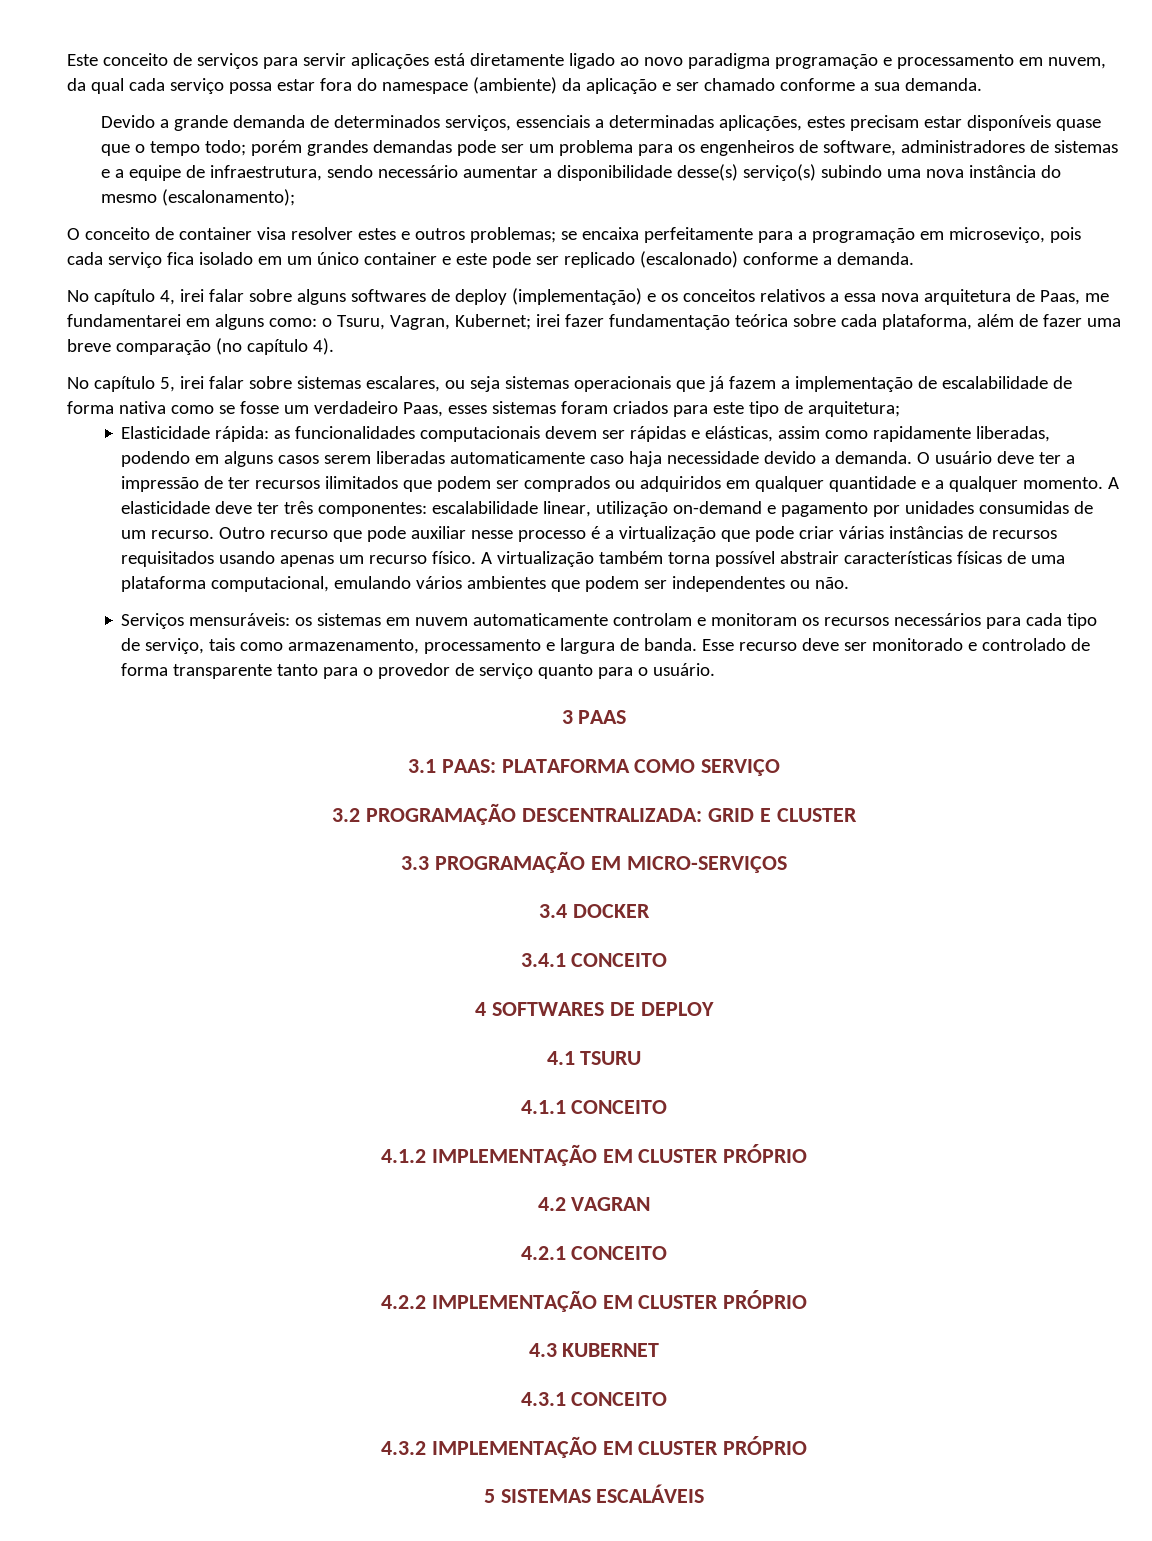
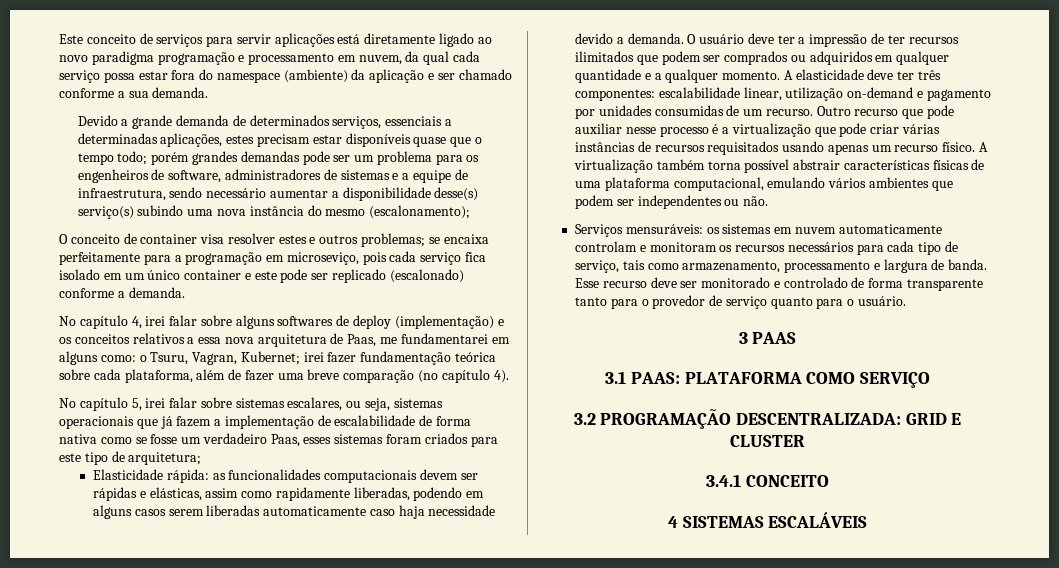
- No capítulo 5, irei falar sobre sistemas escalares, ou seja sistemas operacionais que já fazem a implementação de escalabilidade de forma nativa como se fosse um verdadeiro Paas, esses sistemas foram criados para este tipo de arquitetura;
+ No capítulo 5, irei falar sobre sistemas escalares, ou seja, sistemas operacionais que já fazem a implementação de escalabilidade de forma nativa como se fosse um verdadeiro Paas, esses sistemas foram criados para este tipo de arquitetura;
- 3.3 PROGRAMAÇÃO EM MICRO-SERVIÇOS
- 3.4 DOCKER
  3.4.1 CONCEITO
- 4 SOFTWARES DE DEPLOY
- 4.1 TSURU
- 4.1.1 CONCEITO
- 4.1.2 IMPLEMENTAÇÃO EM CLUSTER PRÓPRIO
- 4.2 VAGRAN
- 4.2.1 CONCEITO
- 4.2.2 IMPLEMENTAÇÃO EM CLUSTER PRÓPRIO
- 4.3 KUBERNET
- 4.3.1 CONCEITO
- 4.3.2 IMPLEMENTAÇÃO EM CLUSTER PRÓPRIO
- 5 SISTEMAS ESCALÁVEIS
+ 4 SISTEMAS ESCALÁVEIS

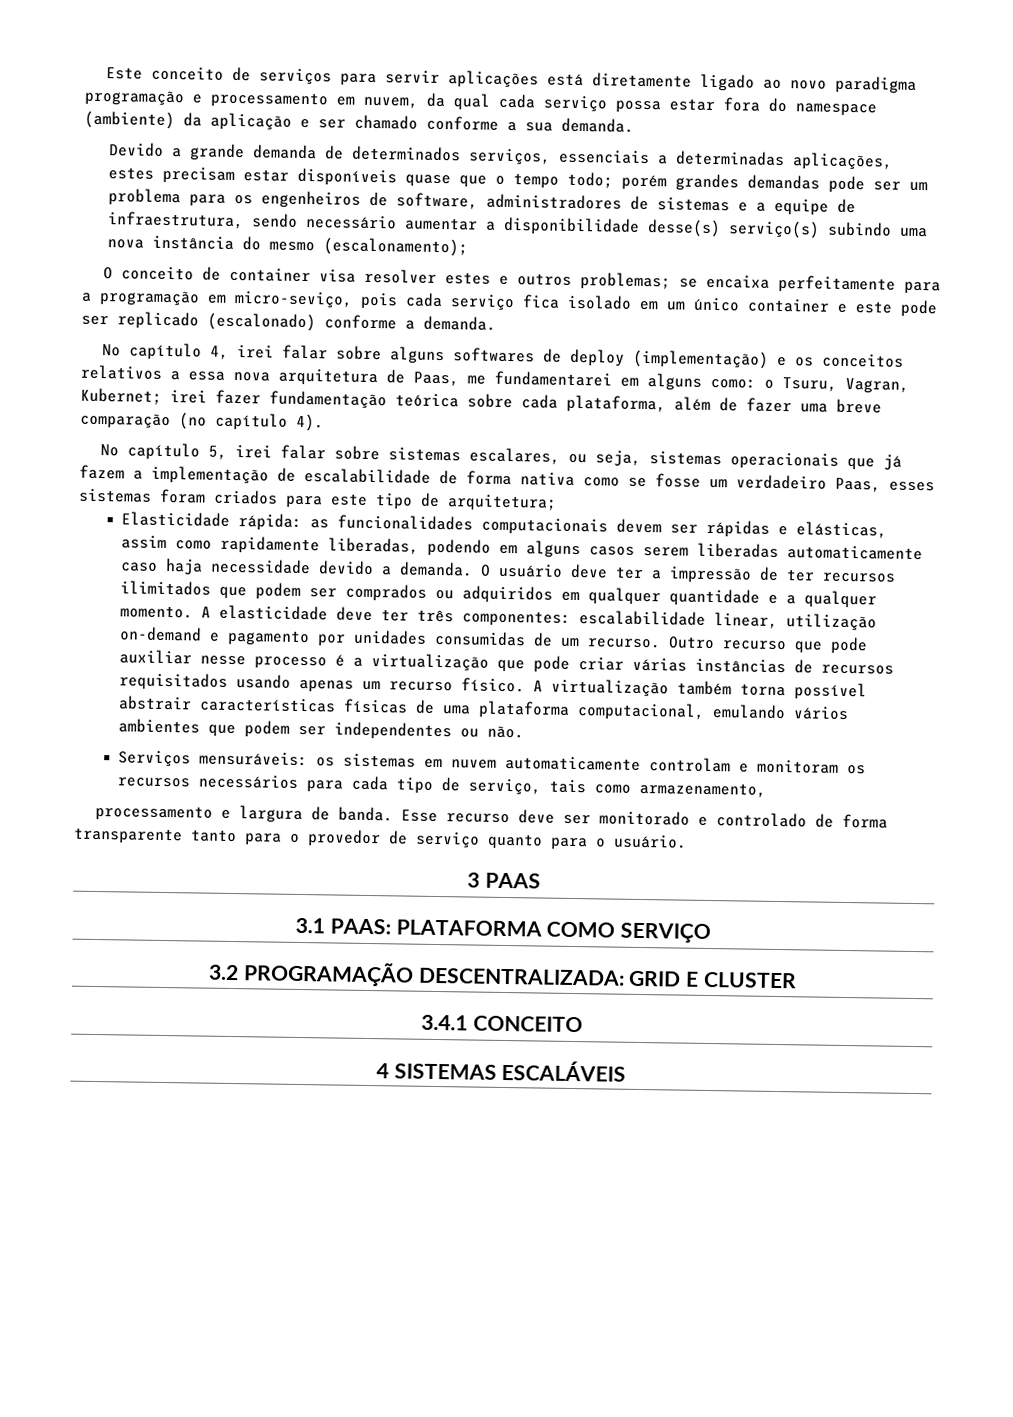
- O conceito de container visa resolver estes e outros problemas; se encaixa perfeitamente para a programação em microseviço, pois cada serviço fica isolado em um único container e este pode ser replicado (escalonado) conforme a demanda.
+ O conceito de container visa resolver estes e outros problemas; se encaixa perfeitamente para a programação em micro-seviço, pois cada serviço fica isolado em um único container e este pode ser replicado (escalonado) conforme a demanda.
- Serviços mensuráveis: os sistemas em nuvem automaticamente controlam e monitoram os recursos necessários para cada tipo de serviço, tais como armazenamento, processamento e largura de banda.
+ Serviços mensuráveis: os sistemas em nuvem automaticamente controlam e monitoram os recursos necessários para cada tipo de serviço, tais como armazenamento,
+ processamento e largura de banda.

